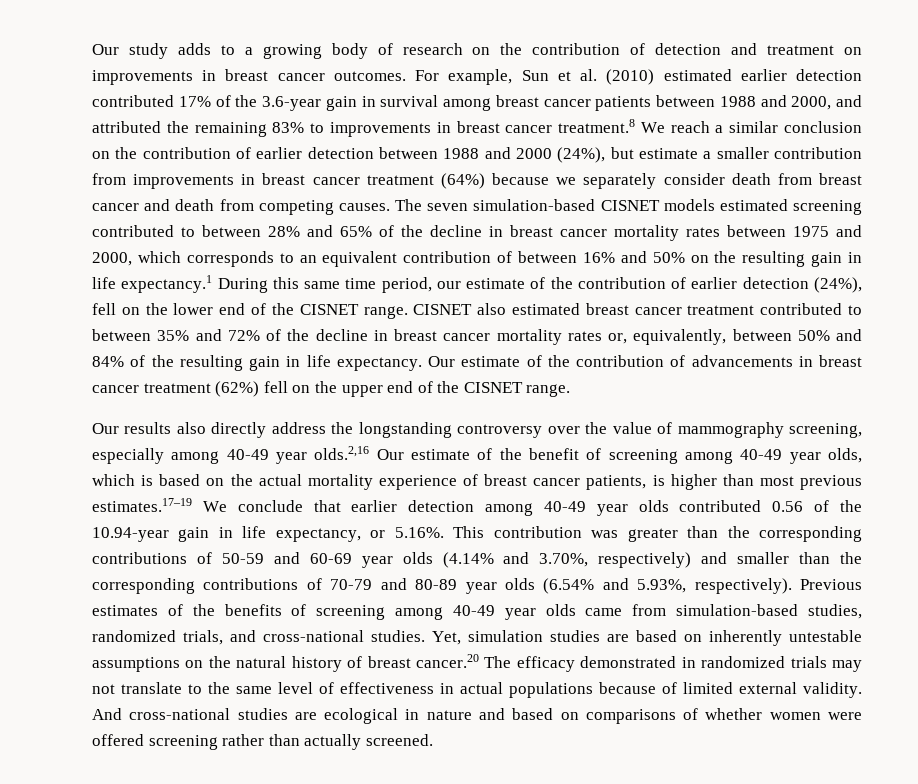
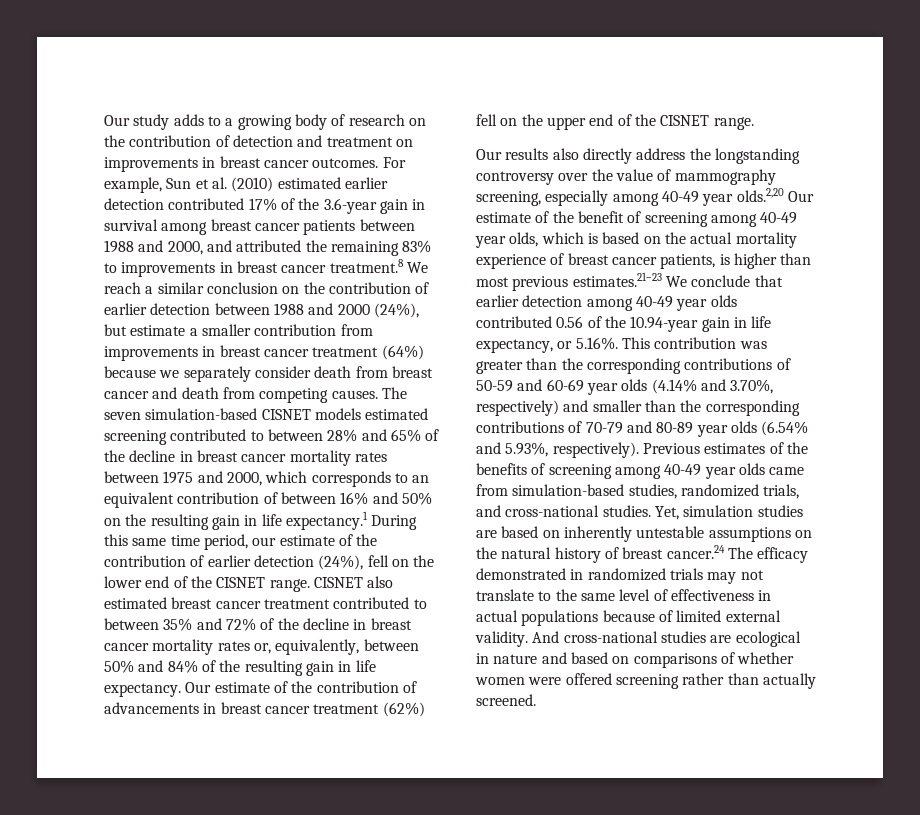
- Our results also directly address the longstanding controversy over the value of mammography screening, especially among 40-49 year olds.2,16 Our estimate of the benefit of screening among 40-49 year olds, which is based on the actual mortality experience of breast cancer patients, is higher than most previous estimates.17–19 We conclude that earlier detection among 40-49 year olds contributed 0.56 of the 10.94-year gain in life expectancy, or 5.16%. This contribution was greater than the corresponding contributions of 50-59 and 60-69 year olds (4.14% and 3.70%, respectively) and smaller than the corresponding contributions of 70-79 and 80-89 year olds (6.54% and 5.93%, respectively).
+ Our results also directly address the longstanding controversy over the value of mammography screening, especially among 40-49 year olds.2,20 Our estimate of the benefit of screening among 40-49 year olds, which is based on the actual mortality experience of breast cancer patients, is higher than most previous estimates.21–23 We conclude that earlier detection among 40-49 year olds contributed 0.56 of the 10.94-year gain in life expectancy, or 5.16%. This contribution was greater than the corresponding contributions of 50-59 and 60-69 year olds (4.14% and 3.70%, respectively) and smaller than the corresponding contributions of 70-79 and 80-89 year olds (6.54% and 5.93%, respectively).
- Yet, simulation studies are based on inherently untestable assumptions on the natural history of breast cancer.20 The efficacy demonstrated in randomized trials may not translate to the same level of effectiveness in actual populations because of limited external validity.
+ Yet, simulation studies are based on inherently untestable assumptions on the natural history of breast cancer.24 The efficacy demonstrated in randomized trials may not translate to the same level of effectiveness in actual populations because of limited external validity.

